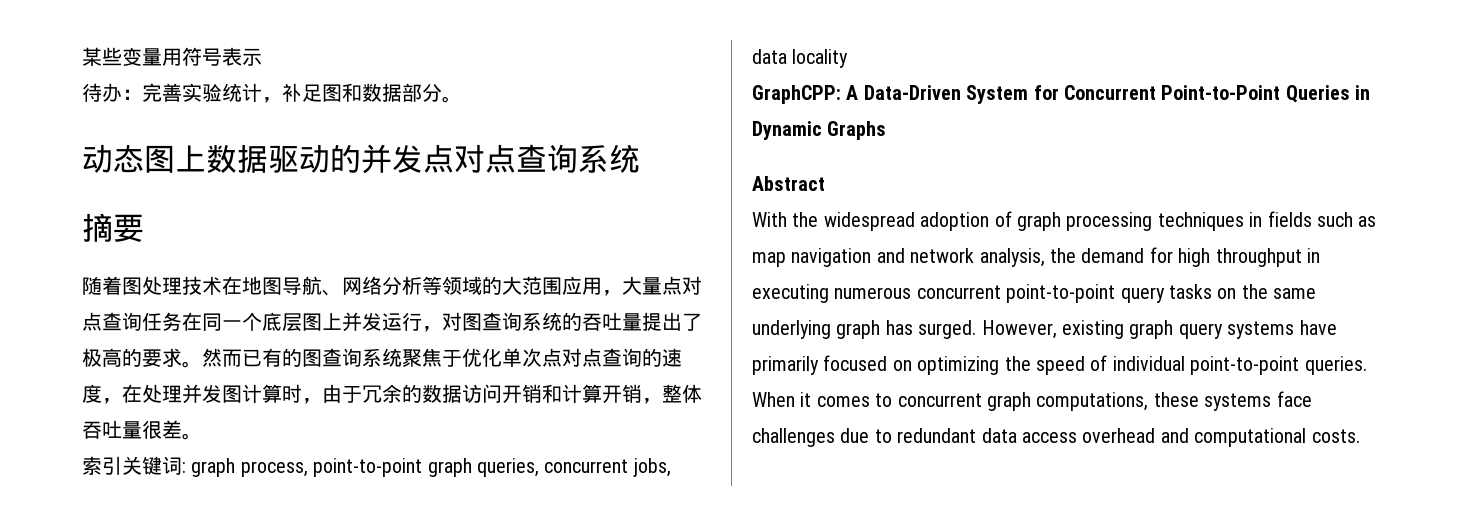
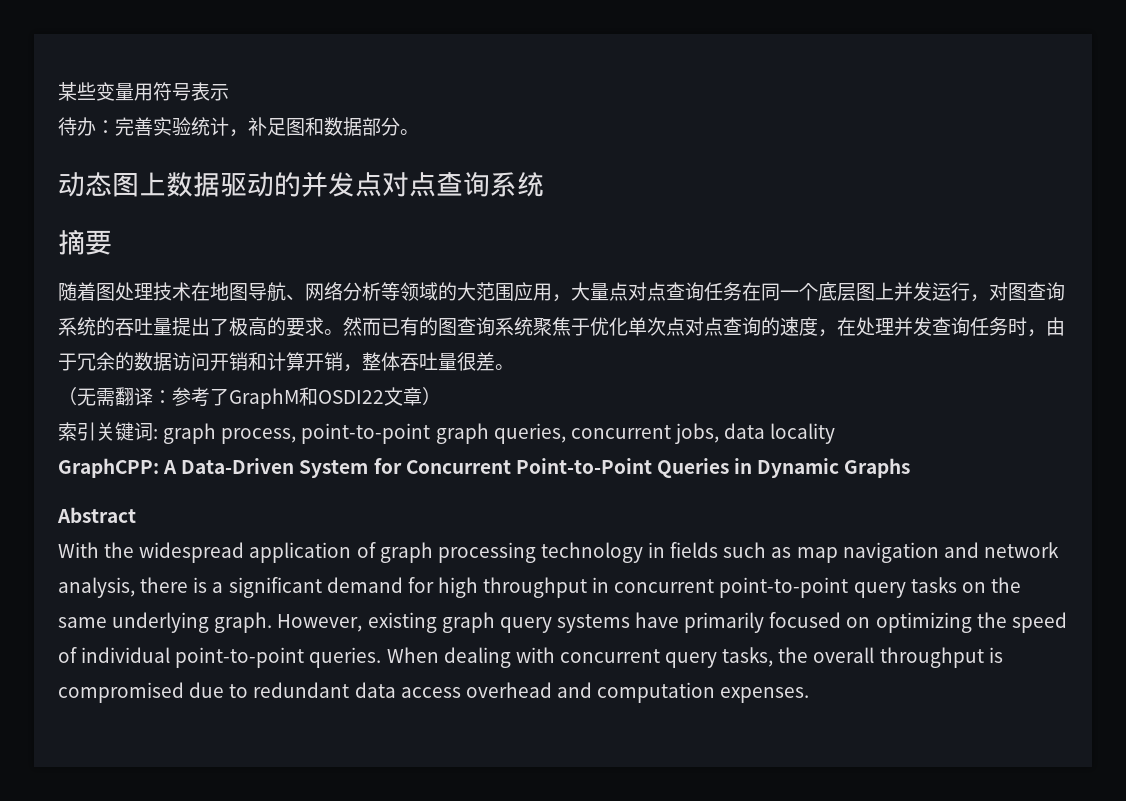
- 然而已有的图查询系统聚焦于优化单次点对点查询的速度，在处理并发图计算时，由于冗余的数据访问开销和计算开销，整体吞吐量很差。
+ 然而已有的图查询系统聚焦于优化单次点对点查询的速度，在处理并发查询任务时，由于冗余的数据访问开销和计算开销，整体吞吐量很差。
+ （无需翻译：参考了GraphM和OSDI22文章）
- With the widespread adoption of graph processing techniques in fields such as map navigation and network analysis, the demand for high throughput in executing numerous concurrent point-to-point query tasks on the same underlying graph has surged.
+ With the widespread application of graph processing technology in fields such as map navigation and network analysis, there is a significant demand for high throughput in concurrent point-to-point query tasks on the same underlying graph.
- When it comes to concurrent graph computations, these systems face challenges due to redundant data access overhead and computational costs.
+ When dealing with concurrent query tasks, the overall throughput is compromised due to redundant data access overhead and computation expenses.

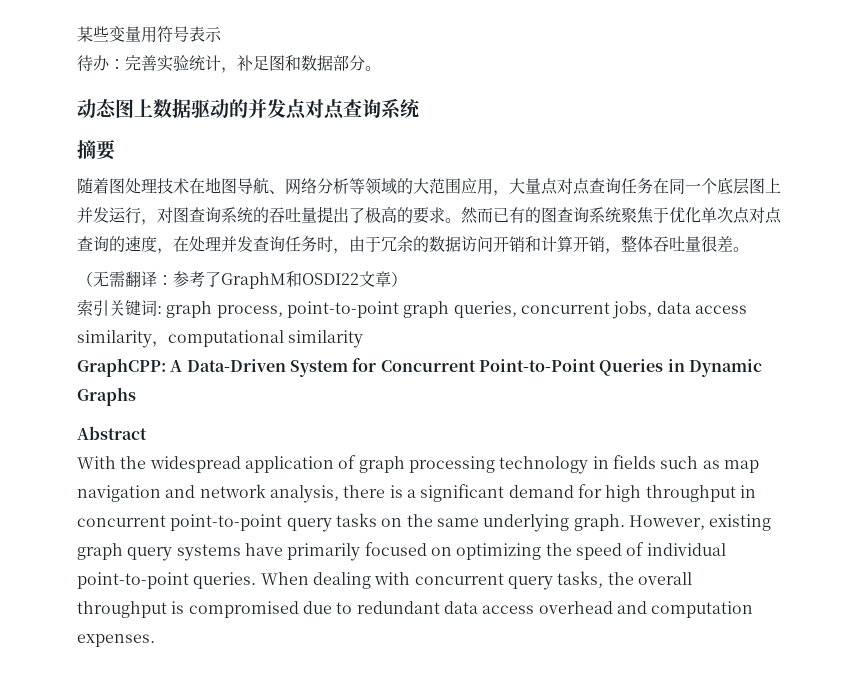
- 索引关键词: graph process, point-to-point graph queries, concurrent jobs, data locality
+ 索引关键词: graph process, point-to-point graph queries, concurrent jobs, data access similarity，computational similarity

